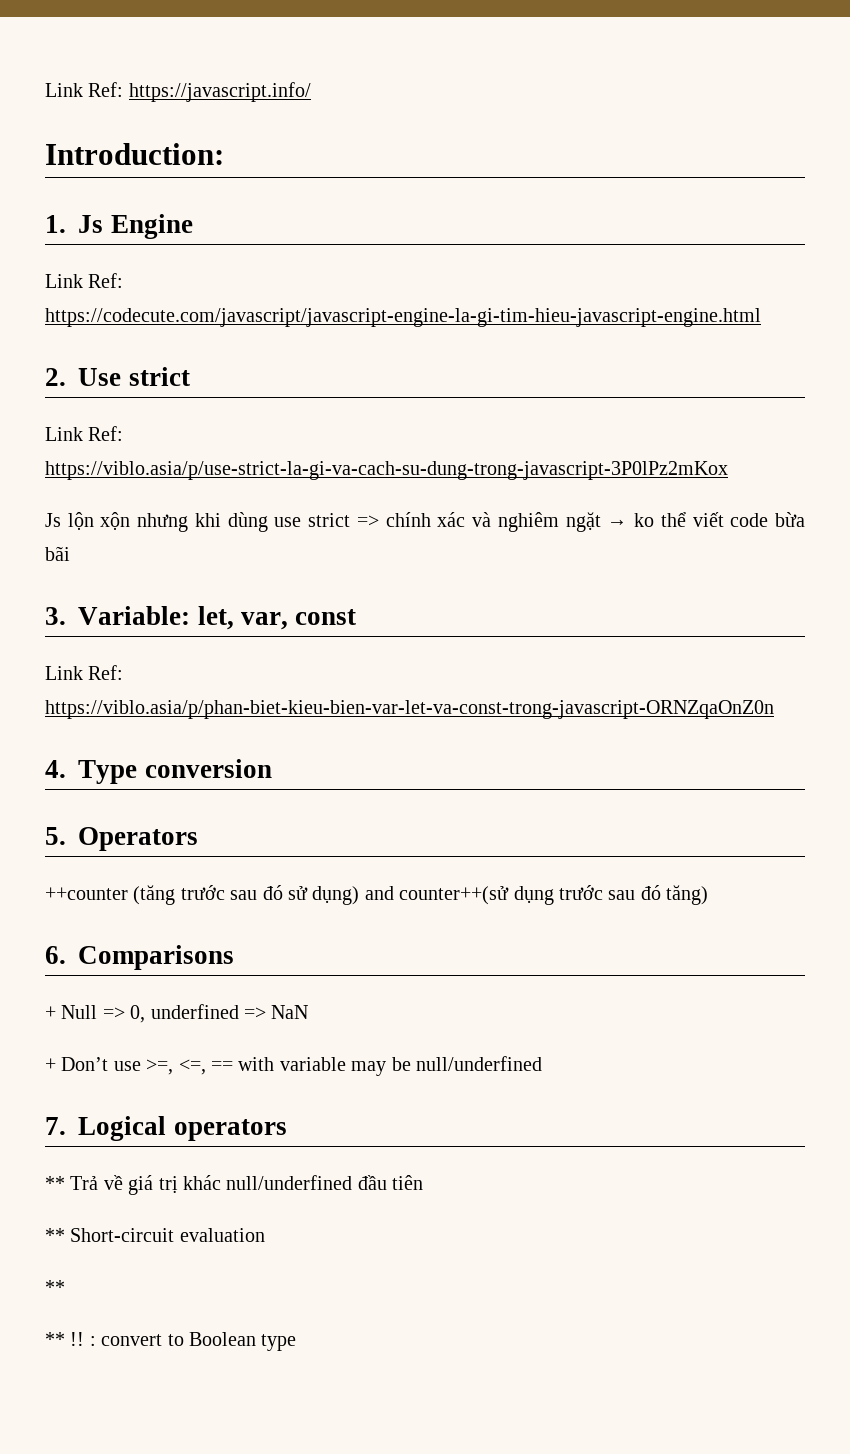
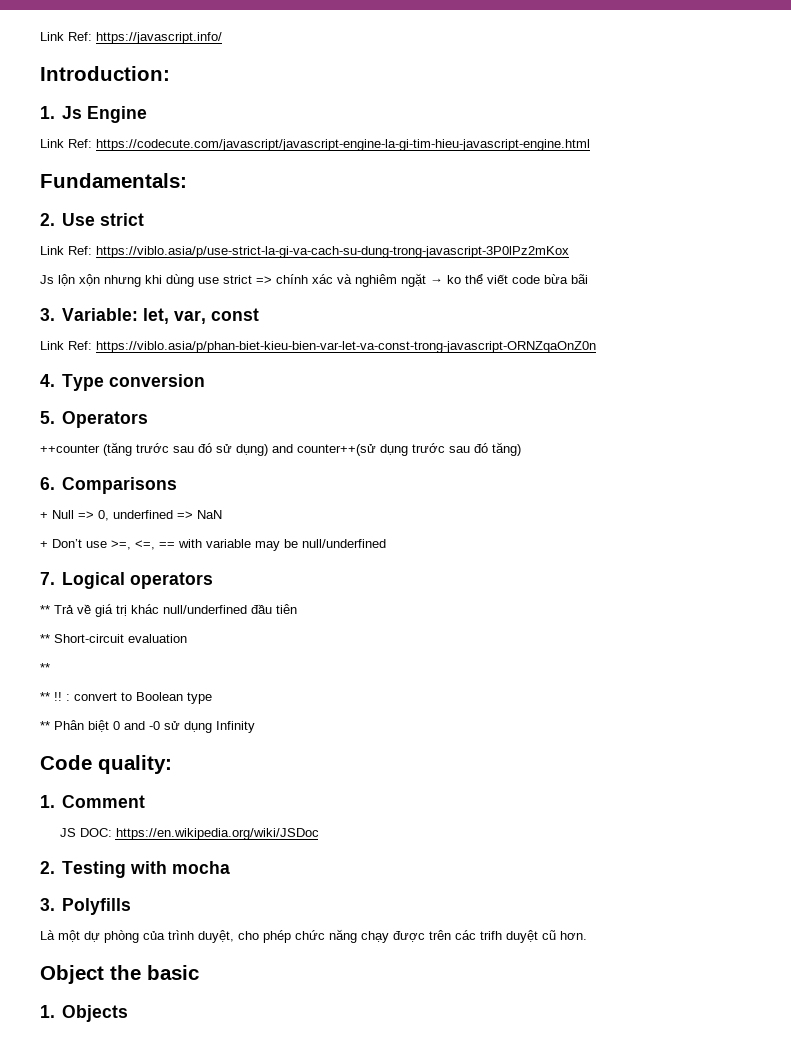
+ Fundamentals:
+ ** Phân biệt 0 and -0 sử dụng Infinity
+ Code quality:
+ 1. Comment
+ JS DOC: https://en.wikipedia.org/wiki/JSDoc
+ 2. Testing with mocha
+ 3. Polyfills
+ Là một dự phòng của trình duyệt, cho phép chức năng chạy được trên các trifh duyệt cũ hơn.
+ Object the basic
+ 1. Objects

